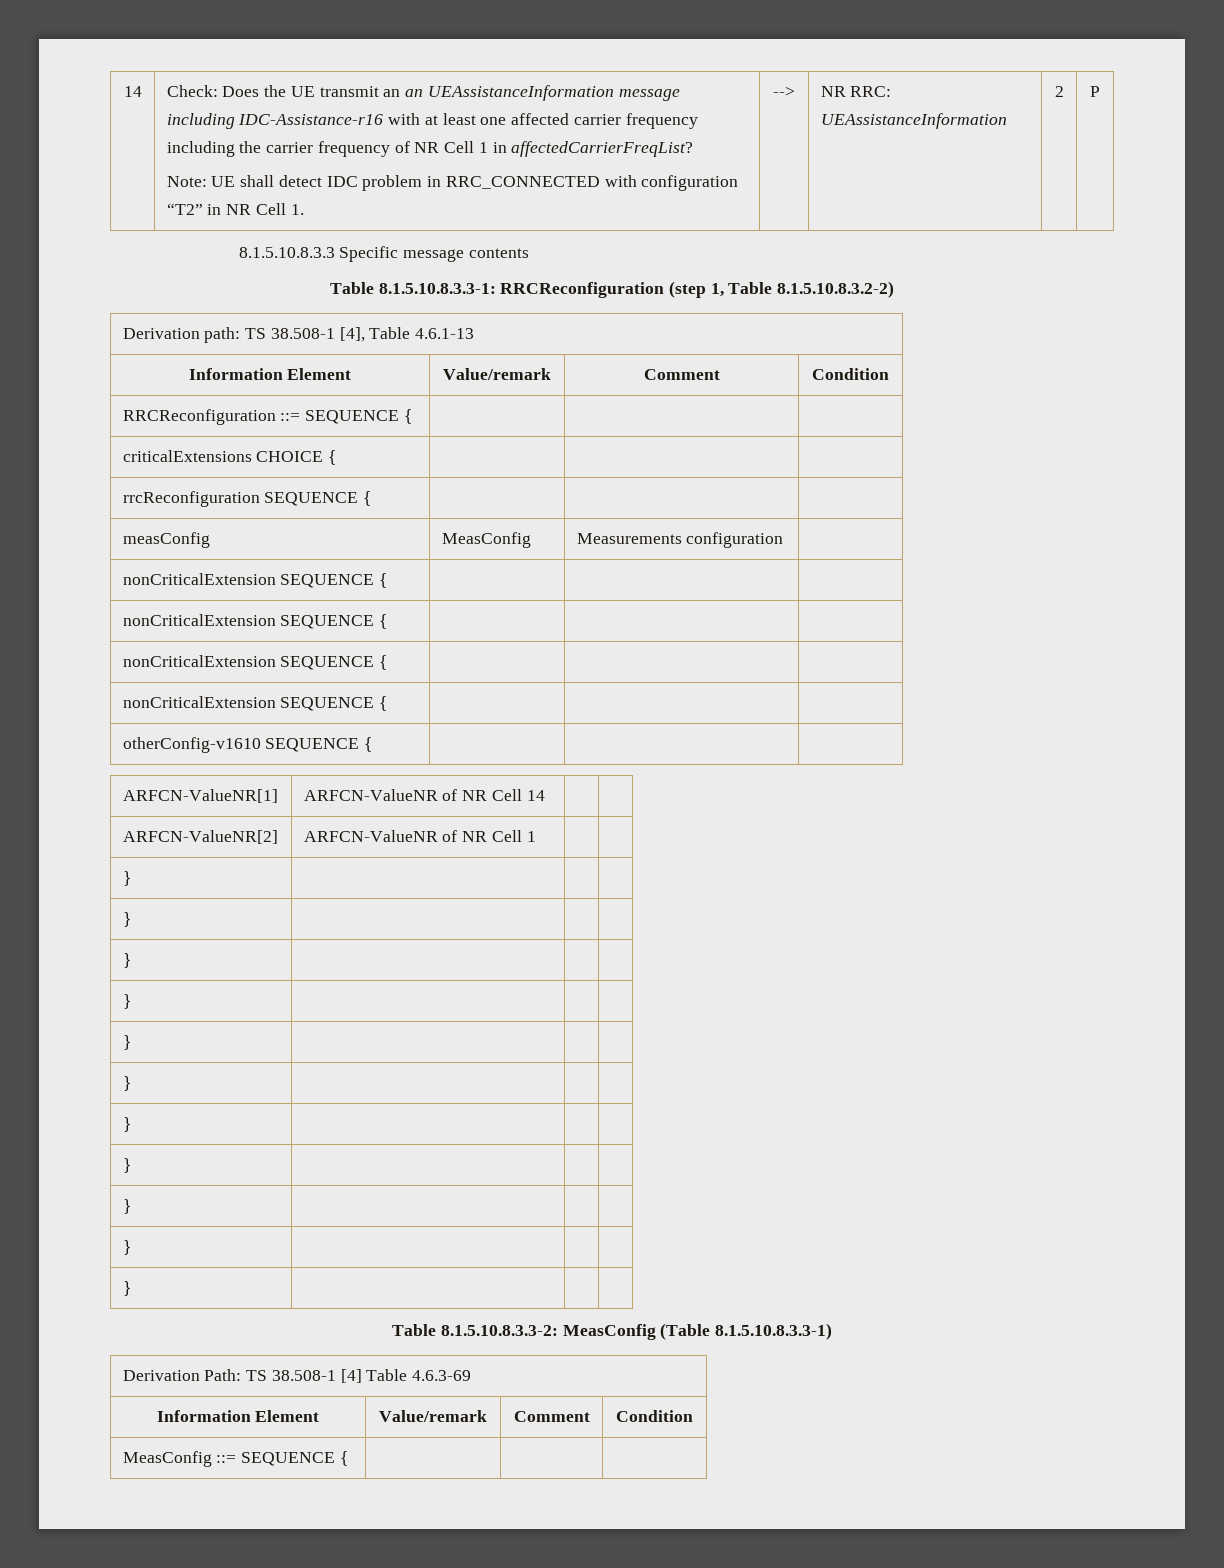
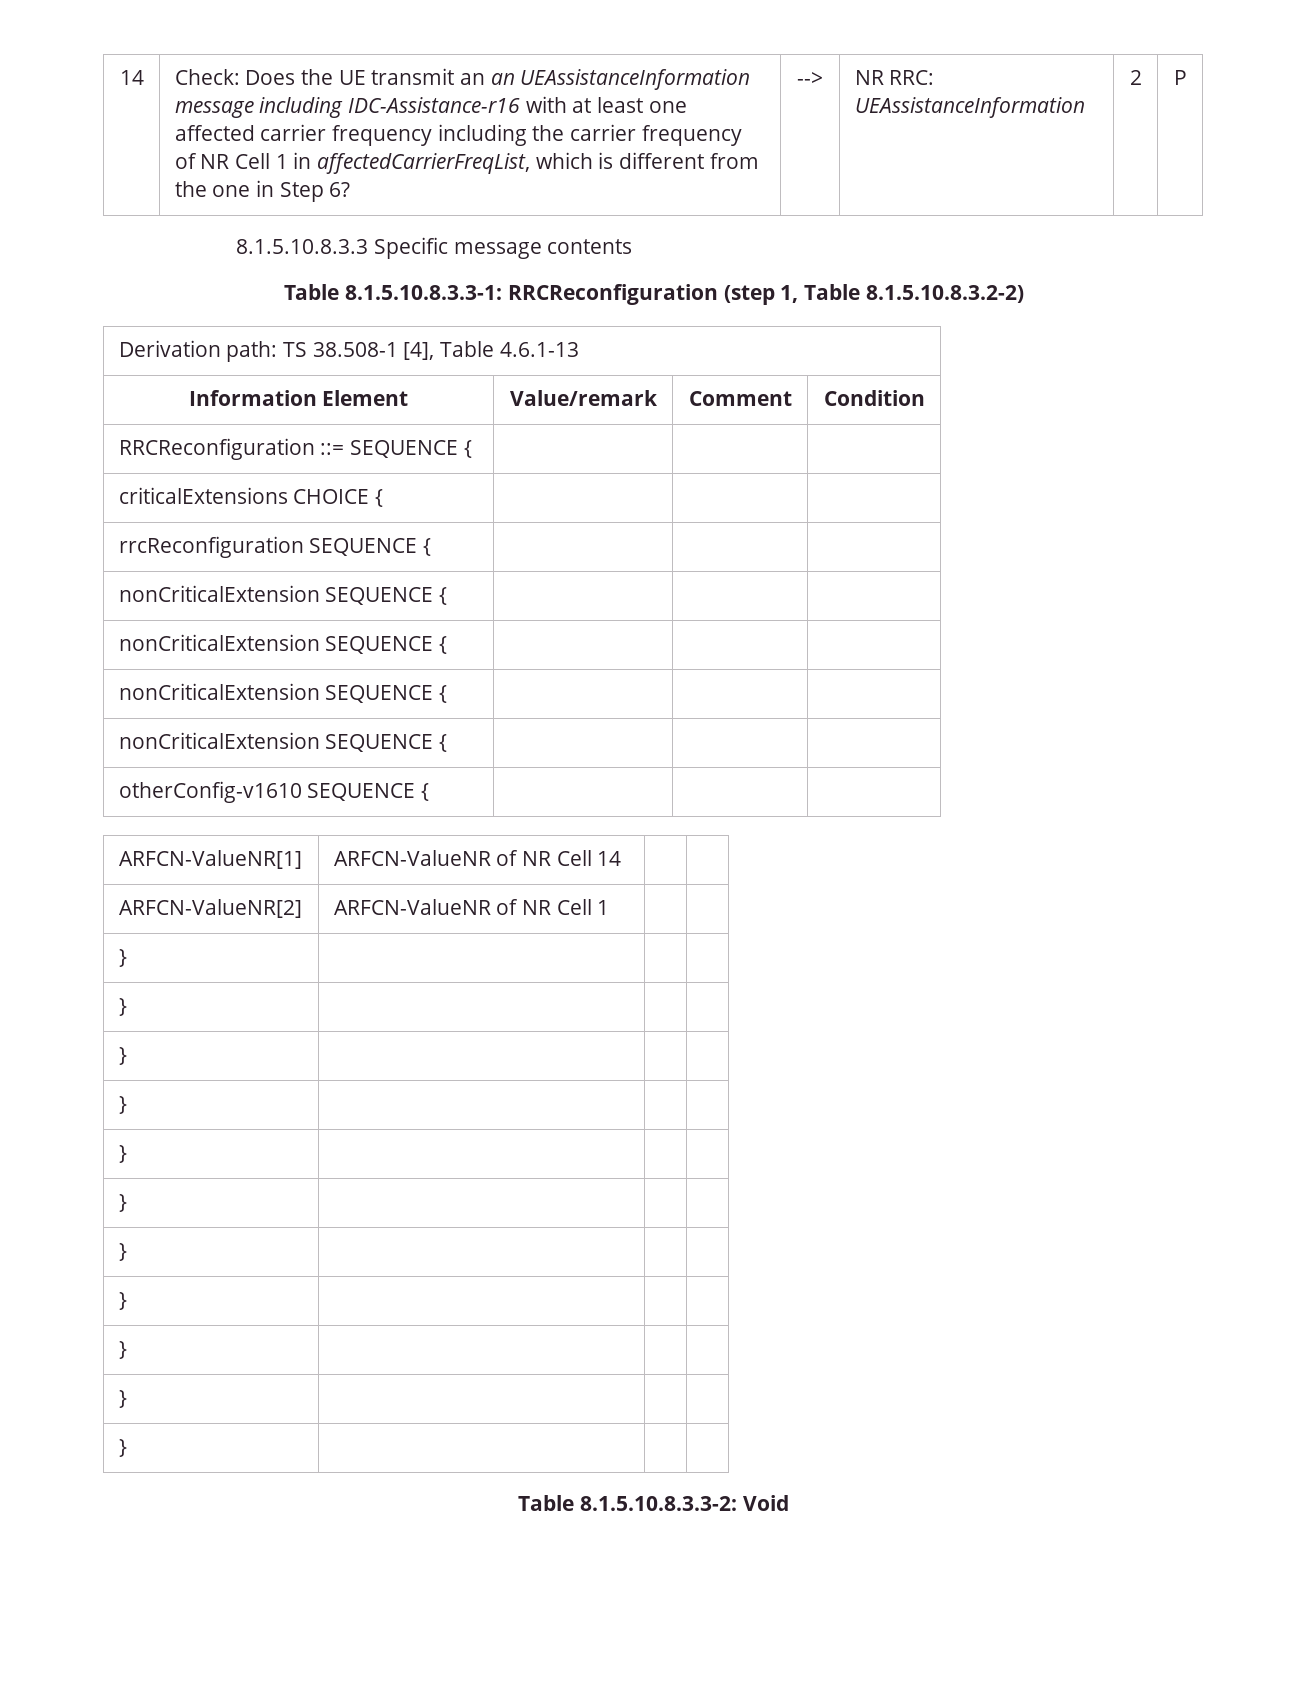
- Check: Does the UE transmit an an UEAssistanceInformation message including IDC-Assistance-r16 with at least one affected carrier frequency including the carrier frequency of NR Cell 1 in affectedCarrierFreqList?
- Note: UE shall detect IDC problem in RRC_CONNECTED with configuration “T2” in NR Cell 1.
+ Check: Does the UE transmit an an UEAssistanceInformation message including IDC-Assistance-r16 with at least one affected carrier frequency including the carrier frequency of NR Cell 1 in affectedCarrierFreqList, which is different from the one in Step 6?
- measConfig | MeasConfig | Measurements configuration |
- Table 8.1.5.10.8.3.3-2: MeasConfig (Table 8.1.5.10.8.3.3-1)
- Derivation Path: TS 38.508-1 [4] Table 4.6.3-69
- Information Element | Value/remark | Comment | Condition
- MeasConfig ::= SEQUENCE { | | |
+ Table 8.1.5.10.8.3.3-2: Void

